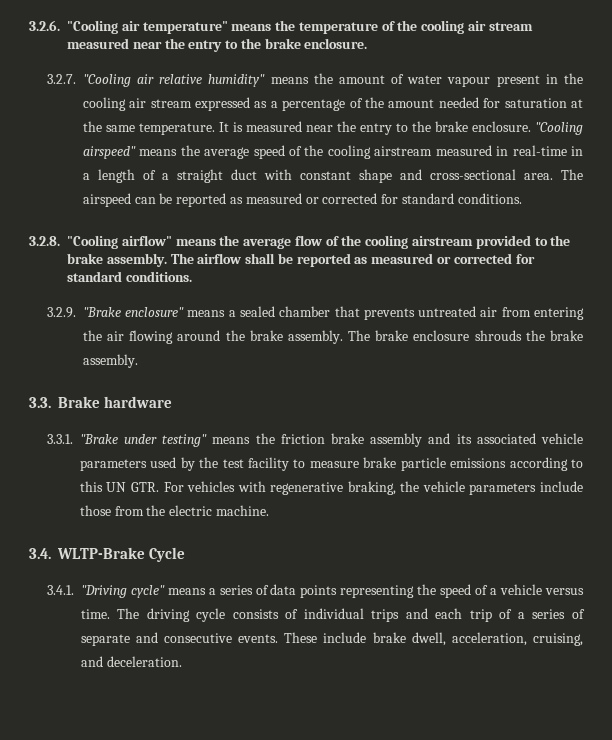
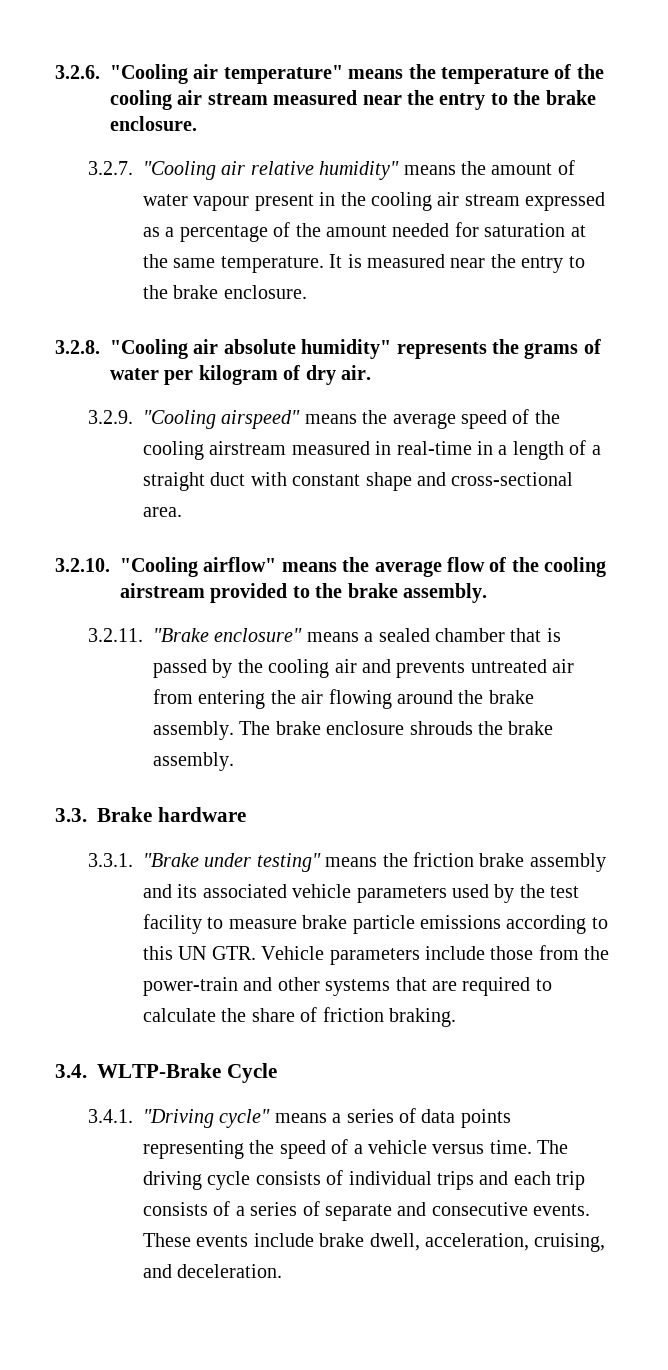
- It is measured near the entry to the brake enclosure. "Cooling airspeed" means the average speed of the cooling airstream measured in real-time in a length of a straight duct with constant shape and cross-sectional area. The airspeed can be reported as measured or corrected for standard conditions.
- 3.2.8. "Cooling airflow" means the average flow of the cooling airstream provided to the brake assembly. The airflow shall be reported as measured or corrected for standard conditions.
- 3.2.9. "Brake enclosure" means a sealed chamber that prevents untreated air from entering the air flowing around the brake assembly.
+ It is measured near the entry to the brake enclosure.
+ 3.2.8. "Cooling air absolute humidity" represents the grams of water per kilogram of dry air.
+ 3.2.9. "Cooling airspeed" means the average speed of the cooling airstream measured in real-time in a length of a straight duct with constant shape and cross-sectional area.
+ 3.2.10. "Cooling airflow" means the average flow of the cooling airstream provided to the brake assembly.
+ 3.2.11. "Brake enclosure" means a sealed chamber that is passed by the cooling air and prevents untreated air from entering the air flowing around the brake assembly.
- 3.3.1. "Brake under testing" means the friction brake assembly and its associated vehicle parameters used by the test facility to measure brake particle emissions according to this UN GTR. For vehicles with regenerative braking, the vehicle parameters include those from the electric machine.
+ 3.3.1. "Brake under testing" means the friction brake assembly and its associated vehicle parameters used by the test facility to measure brake particle emissions according to this UN GTR. Vehicle parameters include those from the power-train and other systems that are required to calculate the share of friction braking.
- The driving cycle consists of individual trips and each trip of a series of separate and consecutive events.
+ The driving cycle consists of individual trips and each trip consists of a series of separate and consecutive events.
- These include brake dwell, acceleration, cruising, and deceleration.
+ These events include brake dwell, acceleration, cruising, and deceleration.

